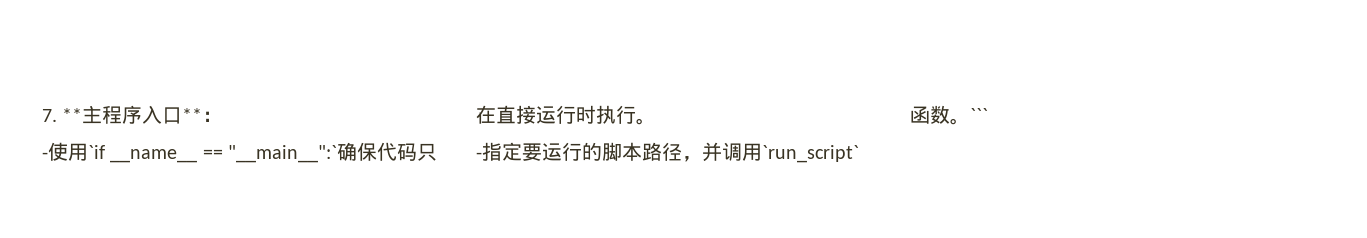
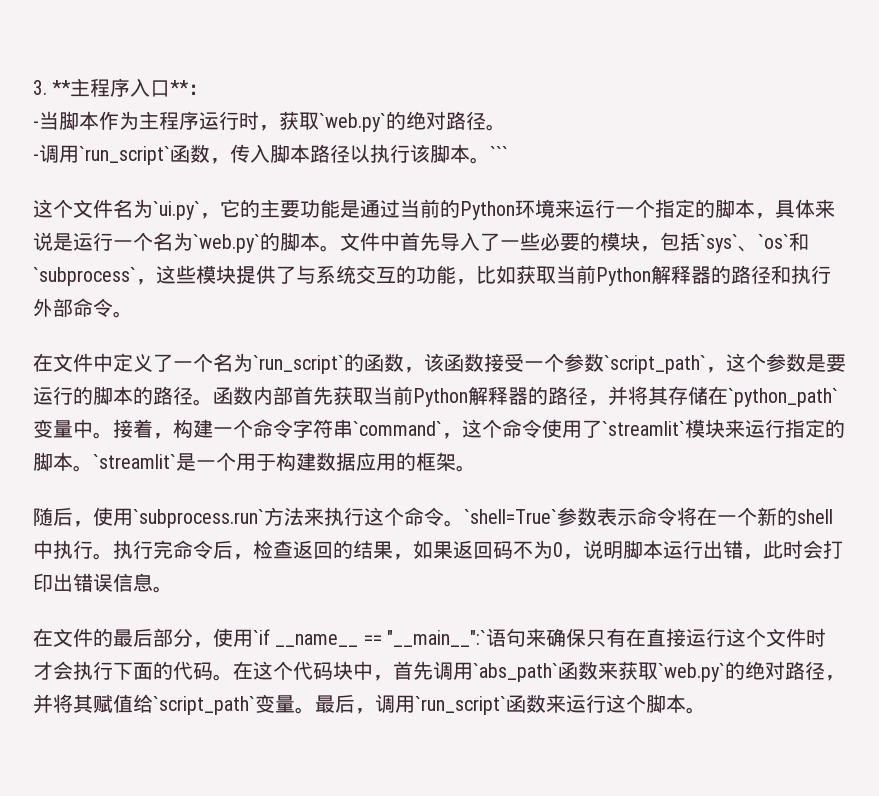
- 7. **主程序入口**：
+ 3. **主程序入口**：
- -使用`if __name__ == "__main__":`确保代码只在直接运行时执行。
- -指定要运行的脚本路径，并调用`run_script`函数。```
+ -当脚本作为主程序运行时，获取`web.py`的绝对路径。
+ -调用`run_script`函数，传入脚本路径以执行该脚本。```
+ 这个文件名为`ui.py`，它的主要功能是通过当前的Python环境来运行一个指定的脚本，具体来说是运行一个名为`web.py`的脚本。文件中首先导入了一些必要的模块，包括`sys`、`os`和`subprocess`，这些模块提供了与系统交互的功能，比如获取当前Python解释器的路径和执行外部命令。
+ 在文件中定义了一个名为`run_script`的函数，该函数接受一个参数`script_path`，这个参数是要运行的脚本的路径。函数内部首先获取当前Python解释器的路径，并将其存储在`python_path`变量中。接着，构建一个命令字符串`command`，这个命令使用了`streamlit`模块来运行指定的脚本。`streamlit`是一个用于构建数据应用的框架。
+ 随后，使用`subprocess.run`方法来执行这个命令。`shell=True`参数表示命令将在一个新的shell中执行。执行完命令后，检查返回的结果，如果返回码不为0，说明脚本运行出错，此时会打印出错误信息。
+ 在文件的最后部分，使用`if __name__ == "__main__":`语句来确保只有在直接运行这个文件时才会执行下面的代码。在这个代码块中，首先调用`abs_path`函数来获取`web.py`的绝对路径，并将其赋值给`script_path`变量。最后，调用`run_script`函数来运行这个脚本。

